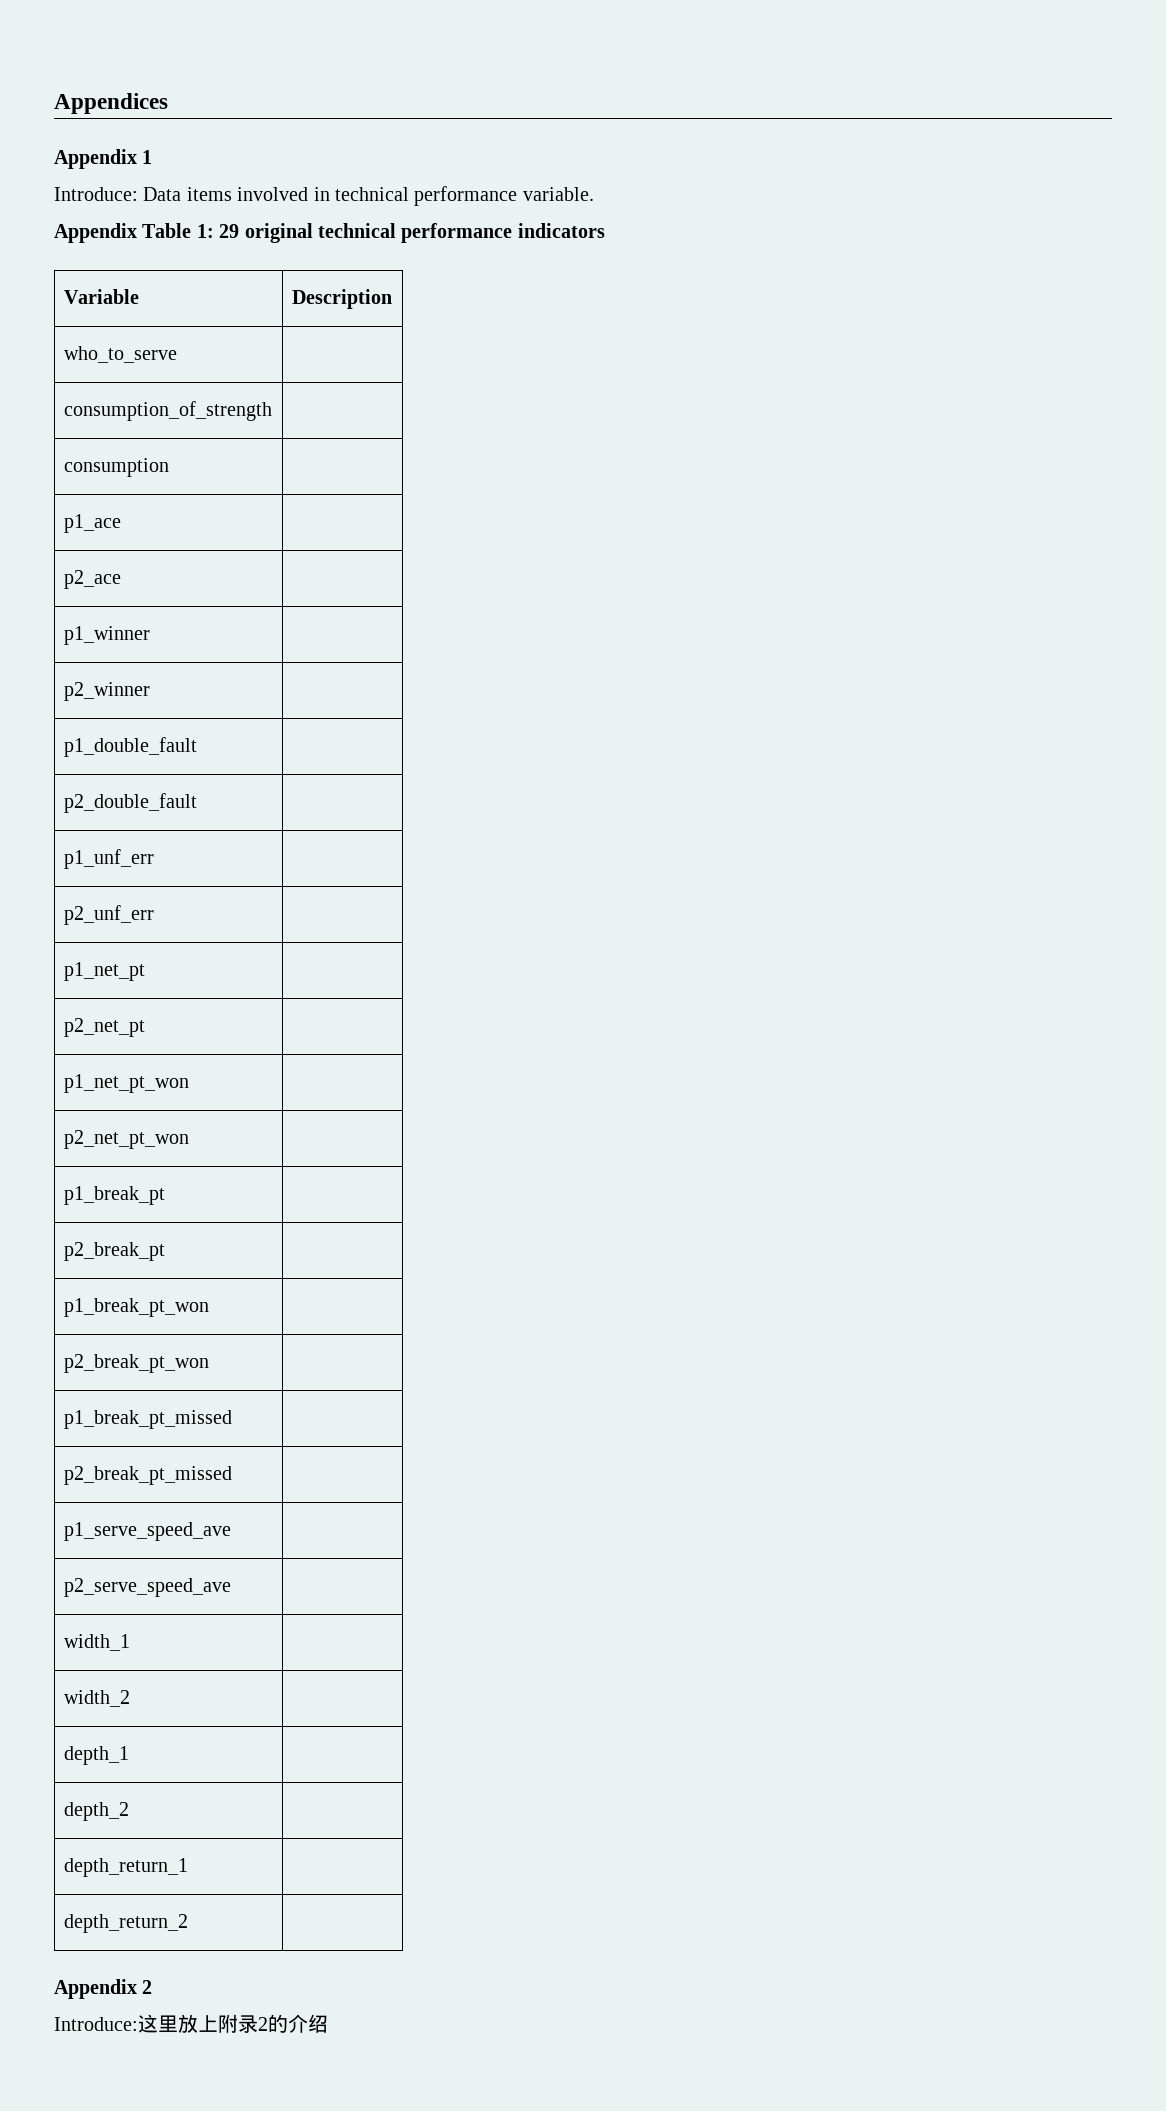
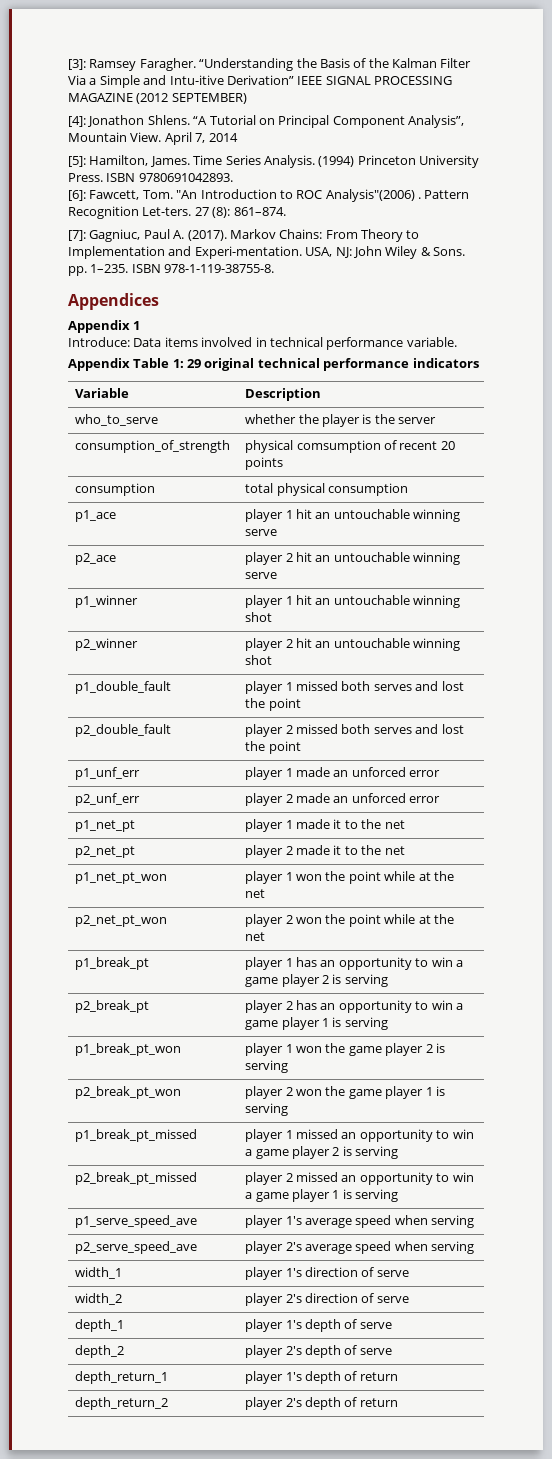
+ [3]: Ramsey Faragher. “Understanding the Basis of the Kalman Filter Via a Simple and Intu-itive Derivation” IEEE SIGNAL PROCESSING MAGAZINE (2012 SEPTEMBER)
+ [4]: Jonathon Shlens. “A Tutorial on Principal Component Analysis”, Mountain View. April 7, 2014
+ [5]: Hamilton, James. Time Series Analysis. (1994) Princeton University Press. ISBN 9780691042893.
+ [6]: Fawcett, Tom. "An Introduction to ROC Analysis"(2006) . Pattern Recognition Let-ters. 27 (8): 861–874.
+ [7]: Gagniuc, Paul A. (2017). Markov Chains: From Theory to Implementation and Experi-mentation. USA, NJ: John Wiley & Sons. pp. 1–235. ISBN 978-1-119-38755-8.
- who_to_serve |
- consumption_of_strength |
- consumption |
- p1_ace |
- p2_ace |
- p1_winner |
- p2_winner |
- p1_double_fault |
- p2_double_fault |
- p1_unf_err |
- p2_unf_err |
- p1_net_pt |
- p2_net_pt |
- p1_net_pt_won |
- p2_net_pt_won |
- p1_break_pt |
- p2_break_pt |
- p1_break_pt_won |
- p2_break_pt_won |
- p1_break_pt_missed |
- p2_break_pt_missed |
- p1_serve_speed_ave |
- p2_serve_speed_ave |
- width_1 |
- width_2 |
- depth_1 |
- depth_2 |
- depth_return_1 |
- depth_return_2 |
- Appendix 2
- Introduce:这里放上附录2的介绍
+ who_to_serve | whether the player is the server
+ consumption_of_strength | physical comsumption of recent 20 points
+ consumption | total physical consumption
+ p1_ace | player 1 hit an untouchable winning serve
+ p2_ace | player 2 hit an untouchable winning serve
+ p1_winner | player 1 hit an untouchable winning shot
+ p2_winner | player 2 hit an untouchable winning shot
+ p1_double_fault | player 1 missed both serves and lost the point
+ p2_double_fault | player 2 missed both serves and lost the point
+ p1_unf_err | player 1 made an unforced error
+ p2_unf_err | player 2 made an unforced error
+ p1_net_pt | player 1 made it to the net
+ p2_net_pt | player 2 made it to the net
+ p1_net_pt_won | player 1 won the point while at the net
+ p2_net_pt_won | player 2 won the point while at the net
+ p1_break_pt | player 1 has an opportunity to win a game player 2 is serving
+ p2_break_pt | player 2 has an opportunity to win a game player 1 is serving
+ p1_break_pt_won | player 1 won the game player 2 is serving
+ p2_break_pt_won | player 2 won the game player 1 is serving
+ p1_break_pt_missed | player 1 missed an opportunity to win a game player 2 is serving
+ p2_break_pt_missed | player 2 missed an opportunity to win a game player 1 is serving
+ p1_serve_speed_ave | player 1's average speed when serving
+ p2_serve_speed_ave | player 2's average speed when serving
+ width_1 | player 1's direction of serve
+ width_2 | player 2's direction of serve
+ depth_1 | player 1's depth of serve
+ depth_2 | player 2's depth of serve
+ depth_return_1 | player 1's depth of return
+ depth_return_2 | player 2's depth of return

